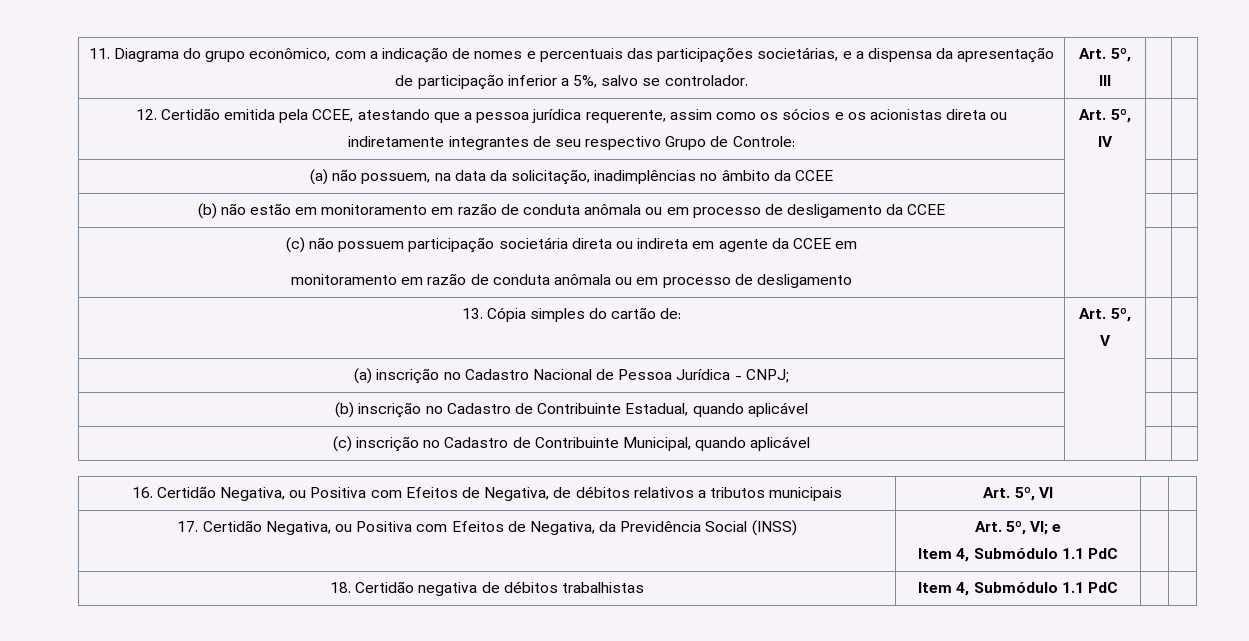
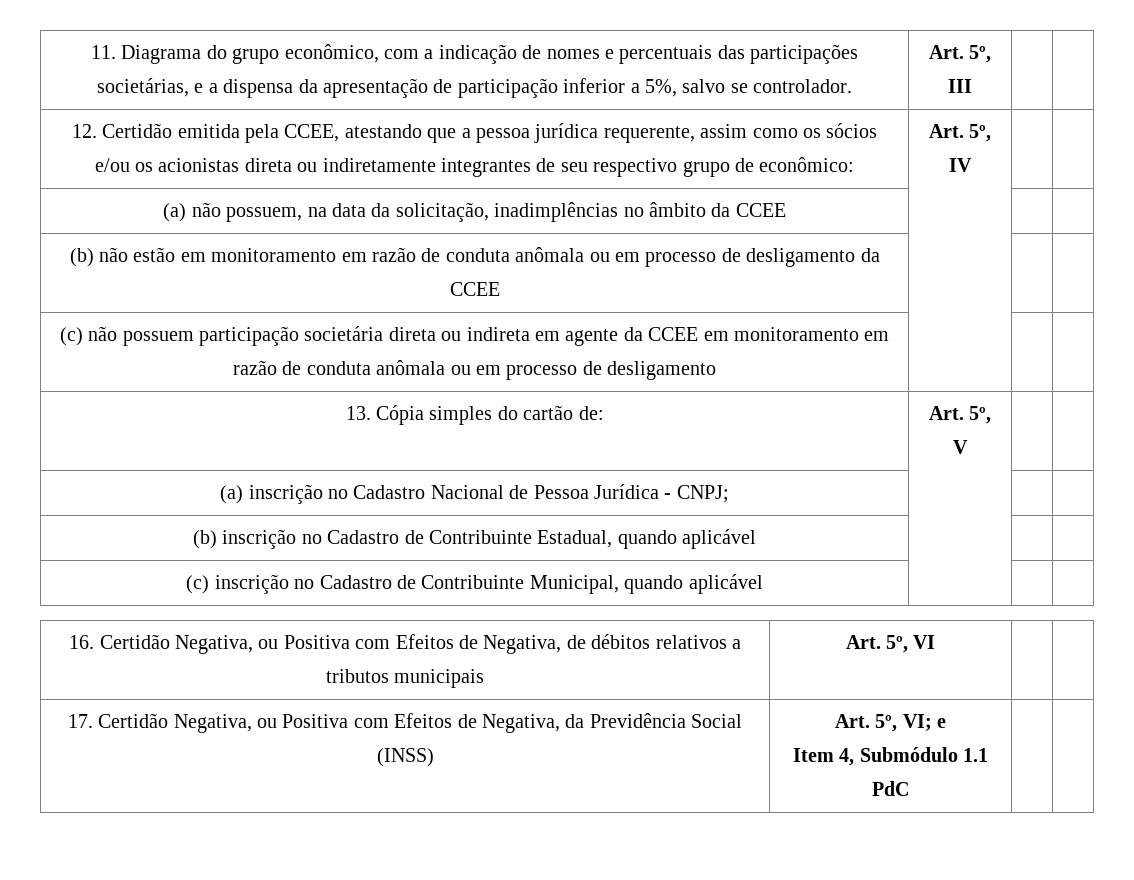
- 12. Certidão emitida pela CCEE, atestando que a pessoa jurídica requerente, assim como os sócios e os acionistas direta ou indiretamente integrantes de seu respectivo Grupo de Controle: | Art. 5º, IV | |
+ 12. Certidão emitida pela CCEE, atestando que a pessoa jurídica requerente, assim como os sócios e/ou os acionistas direta ou indiretamente integrantes de seu respectivo grupo de econômico: | Art. 5º, IV | |
- (c) não possuem participação societária direta ou indireta em agente da CCEE em
- monitoramento em razão de conduta anômala ou em processo de desligamento | | |
+ (c) não possuem participação societária direta ou indireta em agente da CCEE em monitoramento em razão de conduta anômala ou em processo de desligamento | | |
- 18. Certidão negativa de débitos trabalhistas | Item 4, Submódulo 1.1 PdC | |

